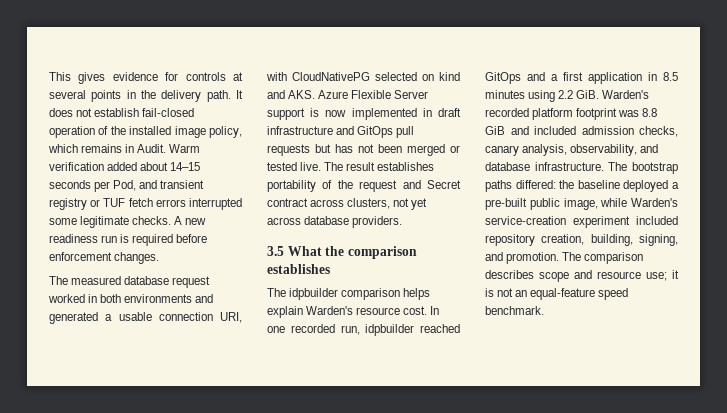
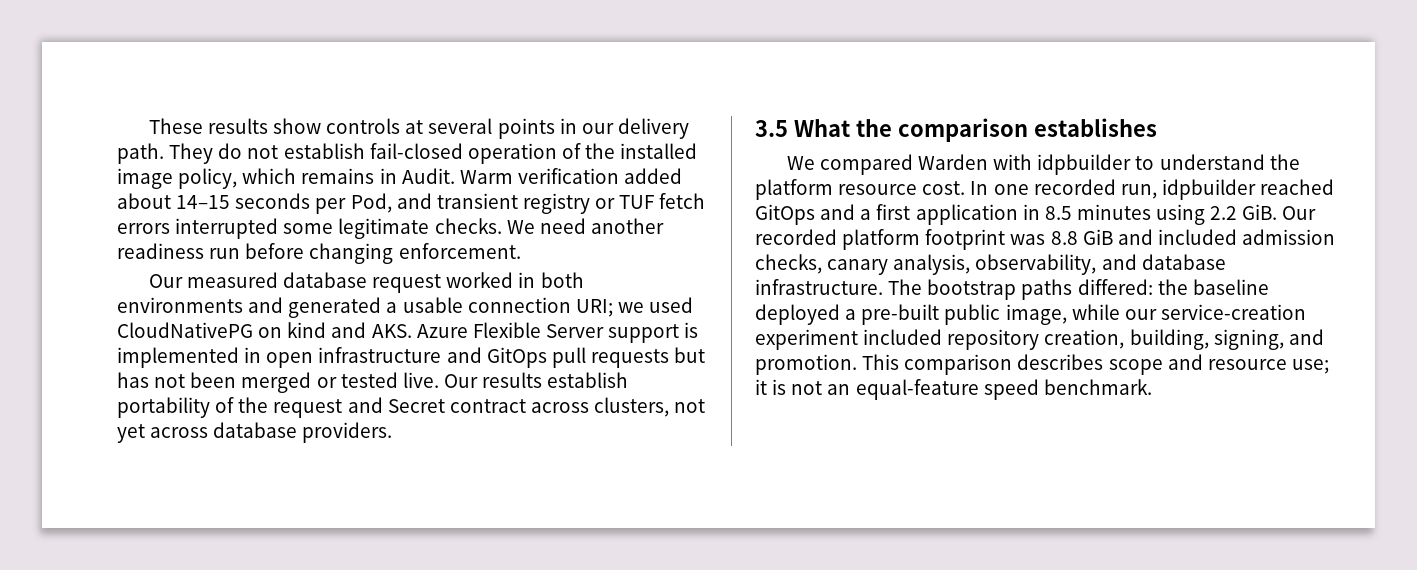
- This gives evidence for controls at several points in the delivery path.
+ These results show controls at several points in our delivery path.
- It does not establish fail-closed operation of the installed image policy, which remains in Audit.
+ They do not establish fail-closed operation of the installed image policy, which remains in Audit.
- A new readiness run is required before enforcement changes.
- The measured database request worked in both environments and generated a usable connection URI, with CloudNativePG selected on kind and AKS. Azure Flexible Server support is now implemented in draft infrastructure and GitOps pull requests but has not been merged or tested live.
+ We need another readiness run before changing enforcement.
+ Our measured database request worked in both environments and generated a usable connection URI; we used CloudNativePG on kind and AKS. Azure Flexible Server support is implemented in open infrastructure and GitOps pull requests but has not been merged or tested live.
- The result establishes portability of the request and Secret contract across clusters, not yet across database providers.
+ Our results establish portability of the request and Secret contract across clusters, not yet across database providers.
- The idpbuilder comparison helps explain Warden's resource cost.
+ We compared Warden with idpbuilder to understand the platform resource cost.
- In one recorded run, idpbuilder reached GitOps and a first application in 8.5 minutes using 2.2 GiB. Warden's recorded platform footprint was 8.8 GiB and included admission checks, canary analysis, observability, and database infrastructure.
+ In one recorded run, idpbuilder reached GitOps and a first application in 8.5 minutes using 2.2 GiB. Our recorded platform footprint was 8.8 GiB and included admission checks, canary analysis, observability, and database infrastructure.
- The bootstrap paths differed: the baseline deployed a pre-built public image, while Warden's service-creation experiment included repository creation, building, signing, and promotion.
+ The bootstrap paths differed: the baseline deployed a pre-built public image, while our service-creation experiment included repository creation, building, signing, and promotion.
- The comparison describes scope and resource use; it is not an equal-feature speed benchmark.
+ This comparison describes scope and resource use; it is not an equal-feature speed benchmark.

